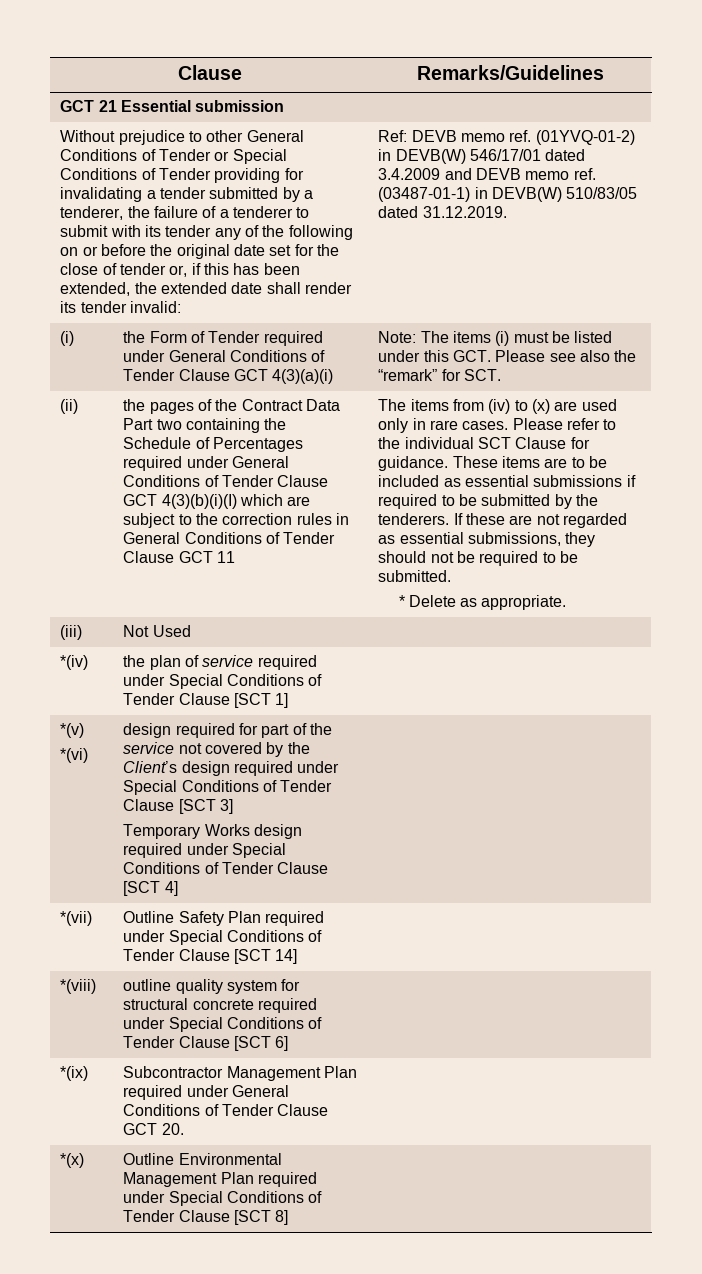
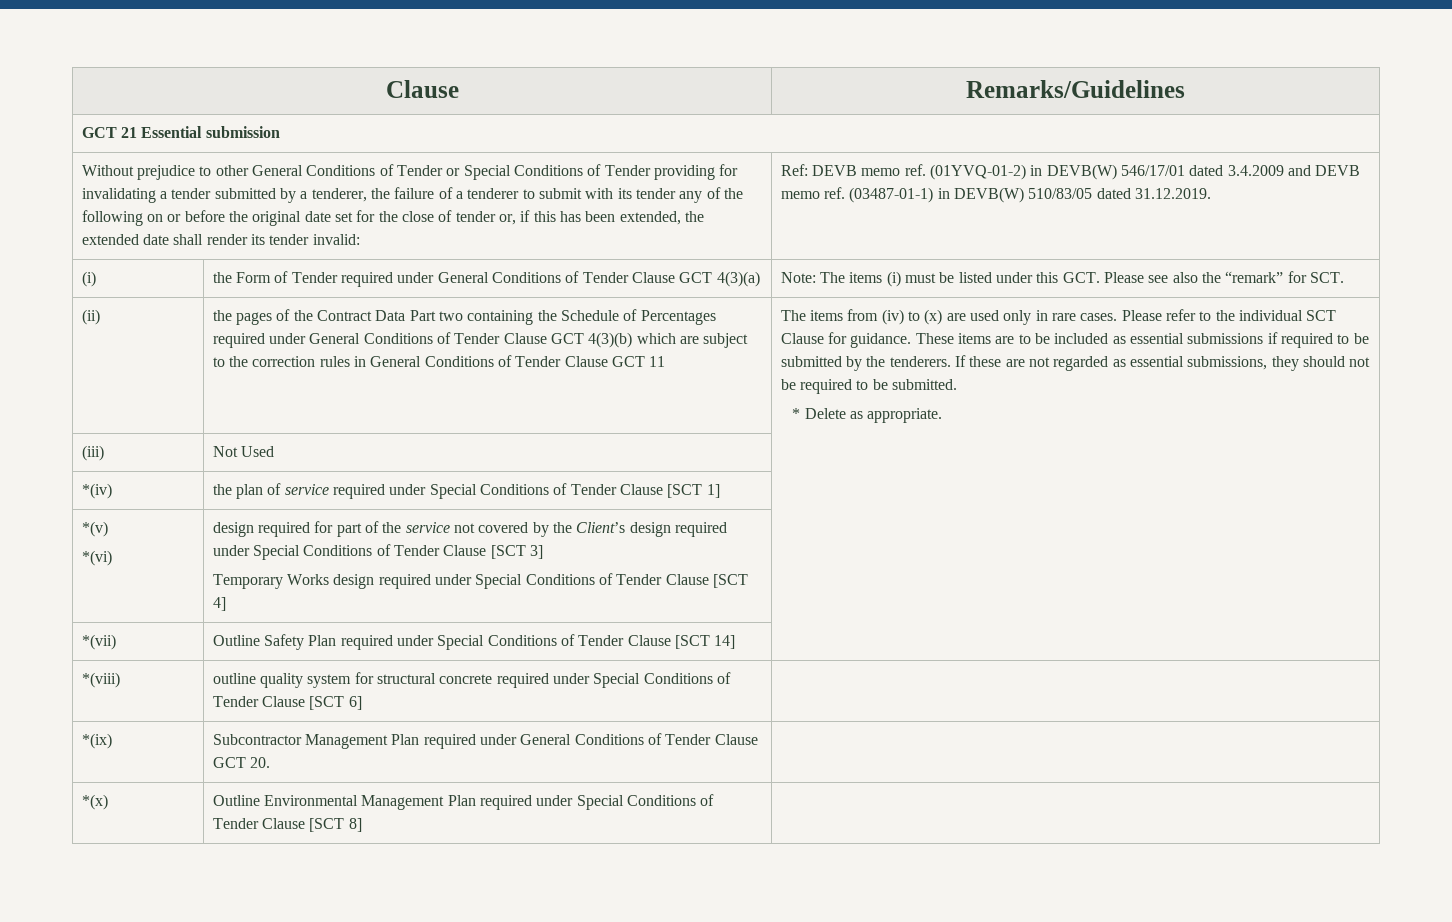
- (i) | the Form of Tender required under General Conditions of Tender Clause GCT 4(3)(a)(i) | Note: The items (i) must be listed under this GCT. Please see also the “remark” for SCT.
+ (i) | the Form of Tender required under General Conditions of Tender Clause GCT 4(3)(a) | Note: The items (i) must be listed under this GCT. Please see also the “remark” for SCT.
- the pages of the Contract Data Part two containing the Schedule of Percentages required under General Conditions of Tender Clause GCT 4(3)(b)(i)(I) which are subject to the correction rules in General Conditions of Tender Clause GCT 11
+ the pages of the Contract Data Part two containing the Schedule of Percentages required under General Conditions of Tender Clause GCT 4(3)(b) which are subject to the correction rules in General Conditions of Tender Clause GCT 11

